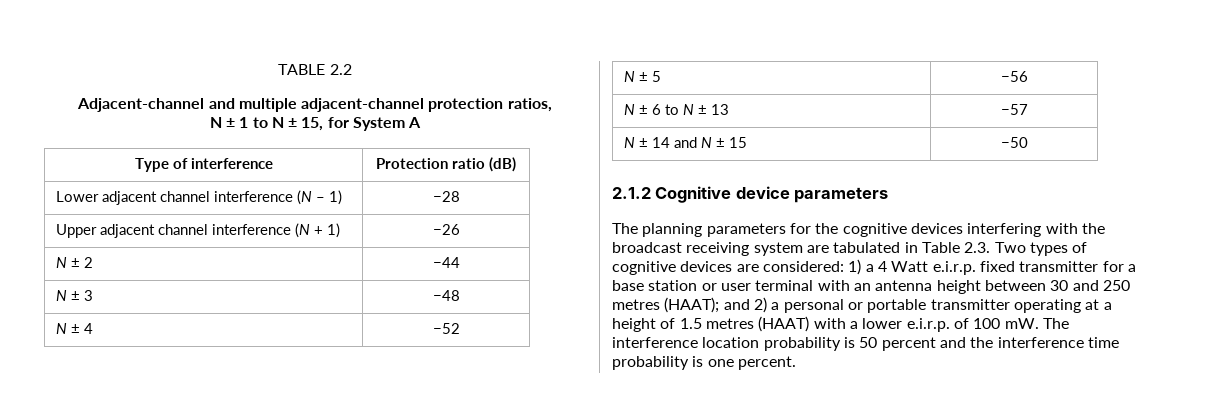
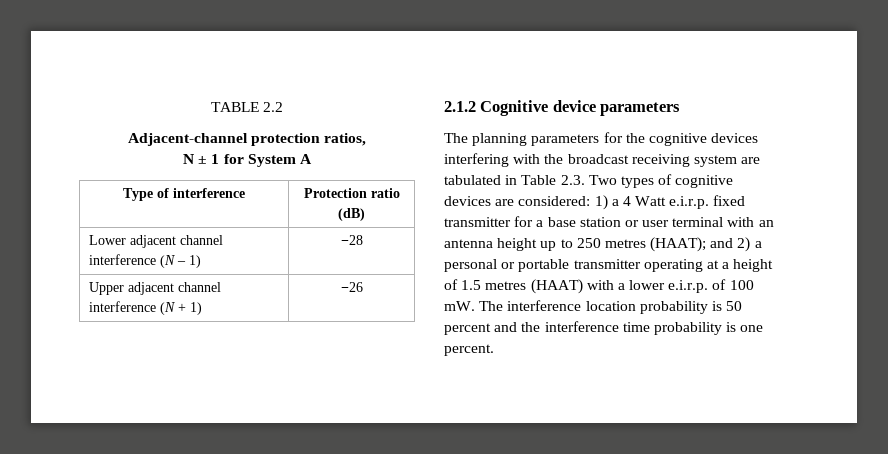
- Adjacent-channel and multiple adjacent-channel protection ratios,
+ Adjacent-channel protection ratios,
- N ± 1 to N ± 15, for System A
+ N ± 1 for System A
- N ± 2 | −44
- N ± 3 | −48
- N ± 4 | −52
- N ± 5 | −56
- N ± 6 to N ± 13 | −57
- N ± 14 and N ± 15 | −50
- 1) a 4 Watt e.i.r.p. fixed transmitter for a base station or user terminal with an antenna height between 30 and 250 metres (HAAT);
+ 1) a 4 Watt e.i.r.p. fixed transmitter for a base station or user terminal with an antenna height up to 250 metres (HAAT);

